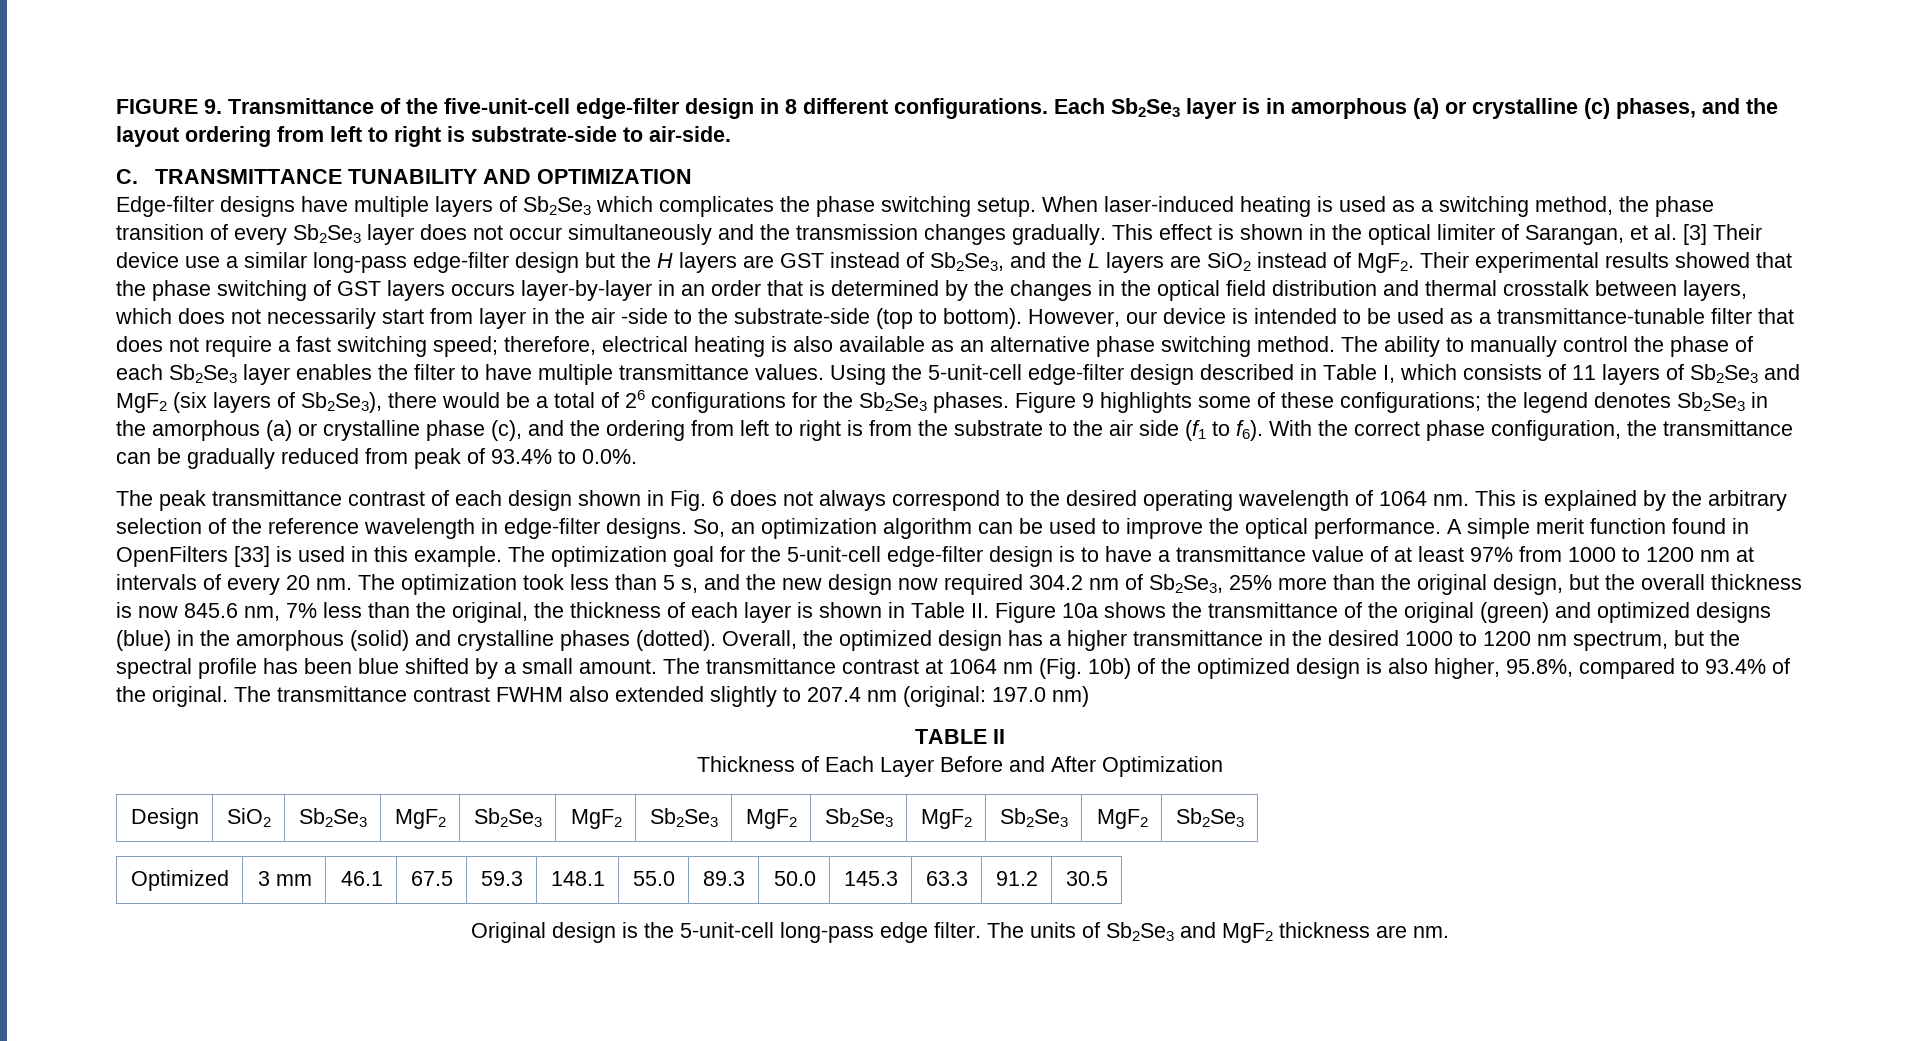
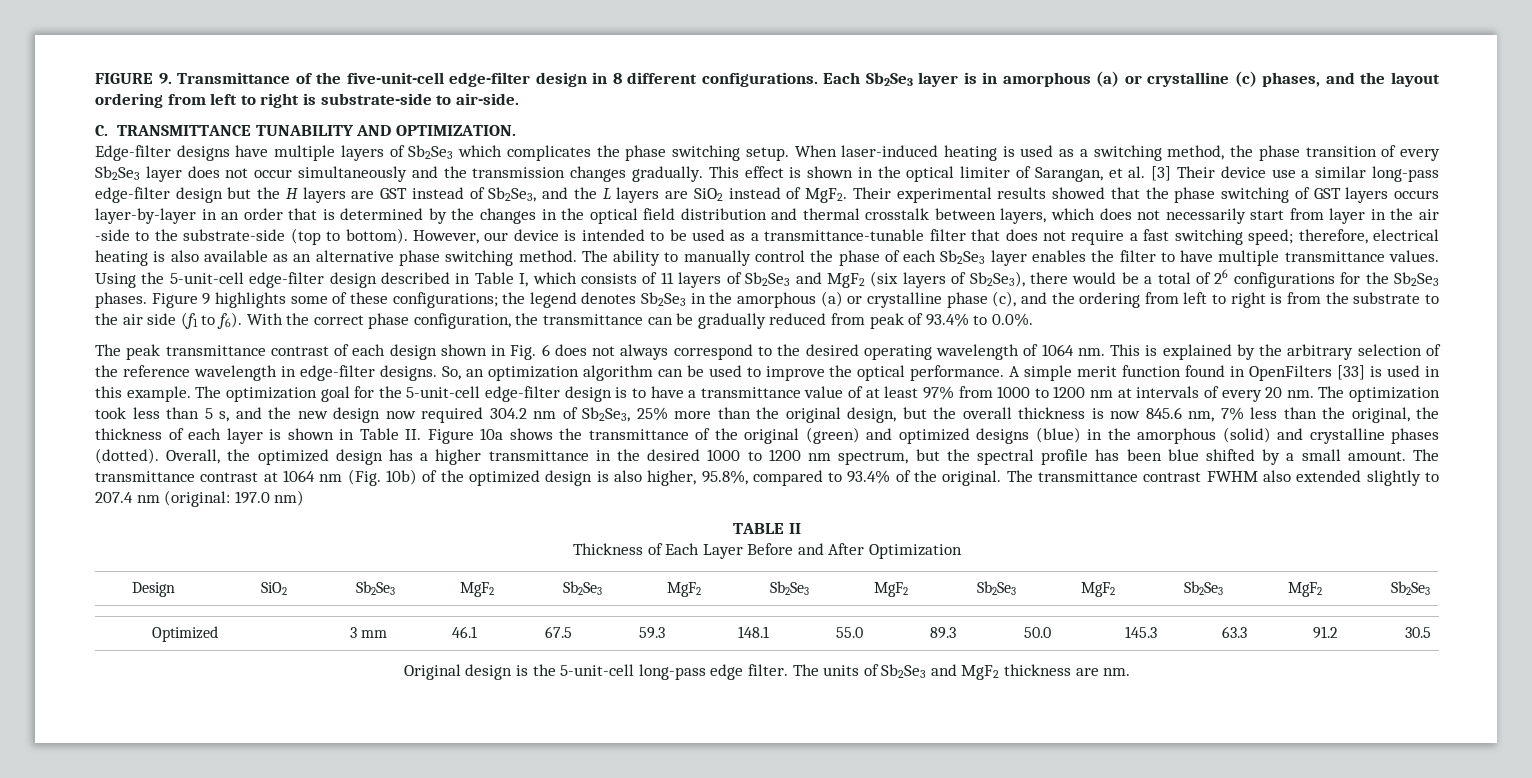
- C. TRANSMITTANCE TUNABILITY AND OPTIMIZATION
+ C. TRANSMITTANCE TUNABILITY AND OPTIMIZATION.

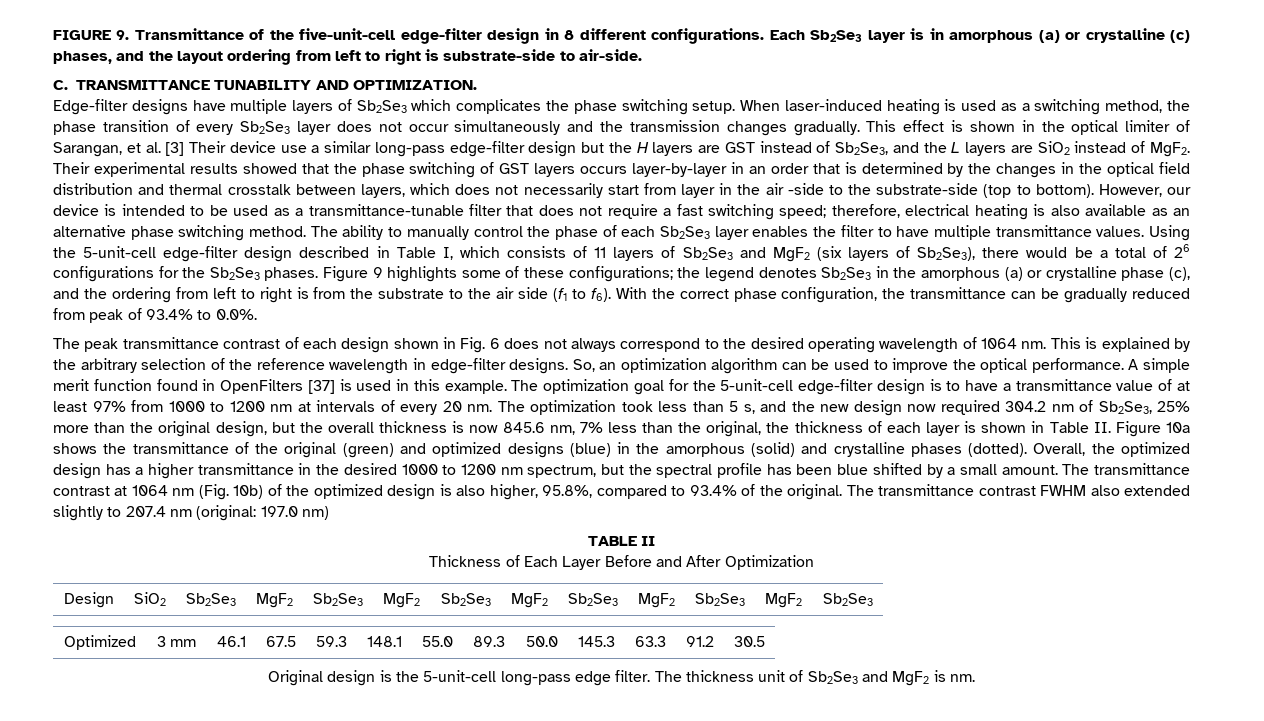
- A simple merit function found in OpenFilters [33] is used in this example.
+ A simple merit function found in OpenFilters [37] is used in this example.
- The units of Sb2Se3 and MgF2 thickness are nm.
+ The thickness unit of Sb2Se3 and MgF2 is nm.

